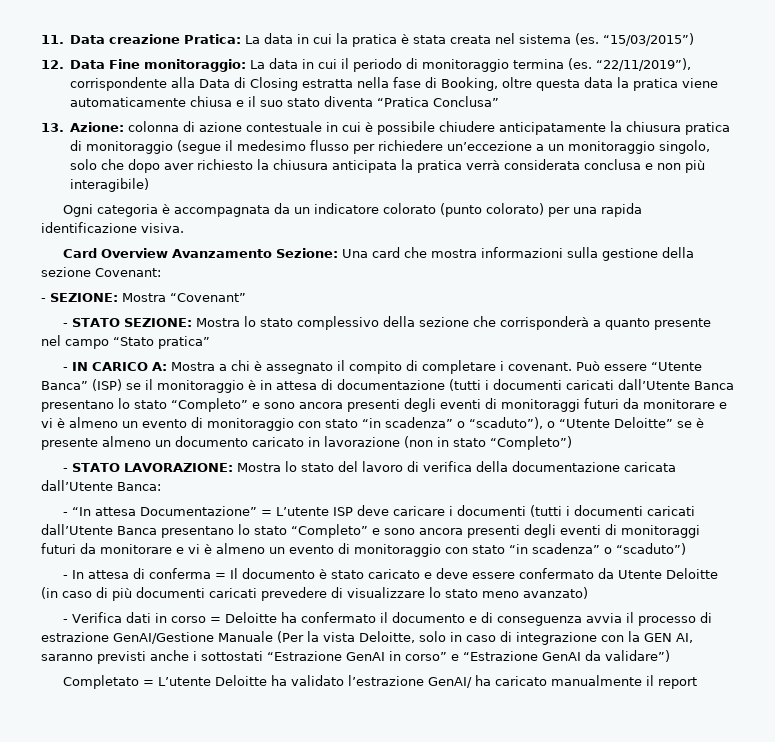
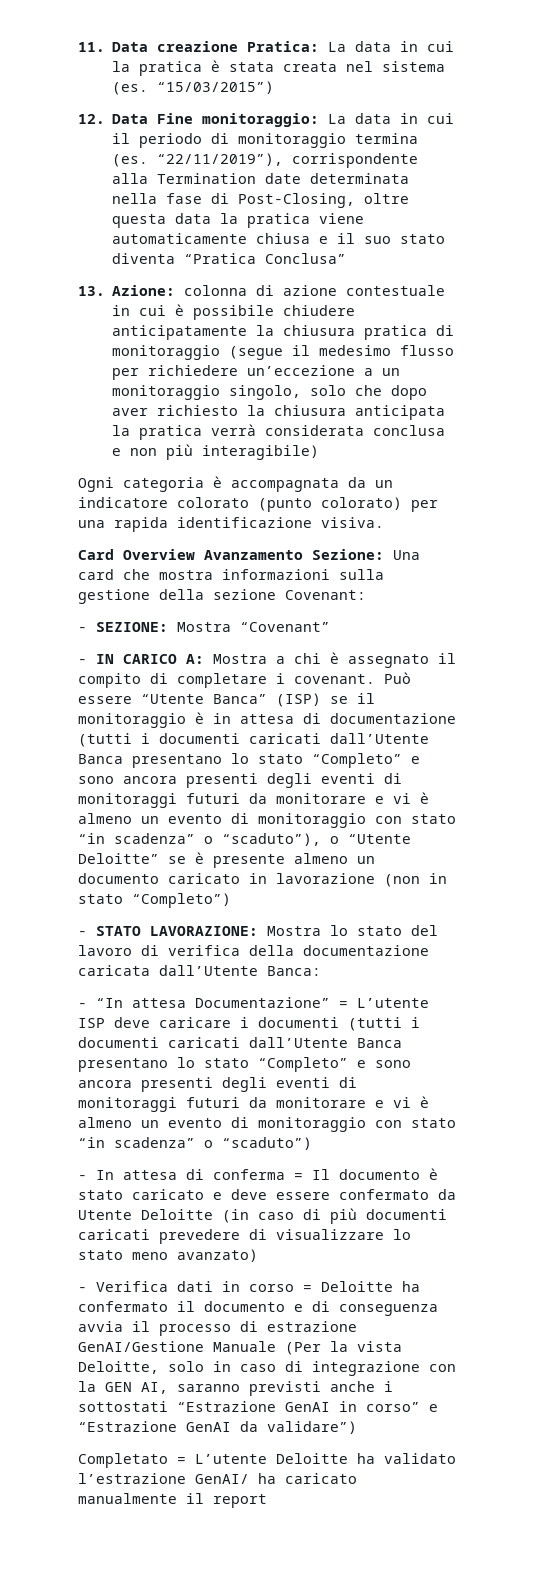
- “22/11/2019”), corrispondente alla Data di Closing estratta nella fase di Booking, oltre questa data la pratica viene automaticamente chiusa e il suo stato diventa “Pratica Conclusa”
+ “22/11/2019”), corrispondente alla Termination date determinata nella fase di Post-Closing, oltre questa data la pratica viene automaticamente chiusa e il suo stato diventa “Pratica Conclusa”
- - STATO SEZIONE: Mostra lo stato complessivo della sezione che corrisponderà a quanto presente nel campo “Stato pratica”

